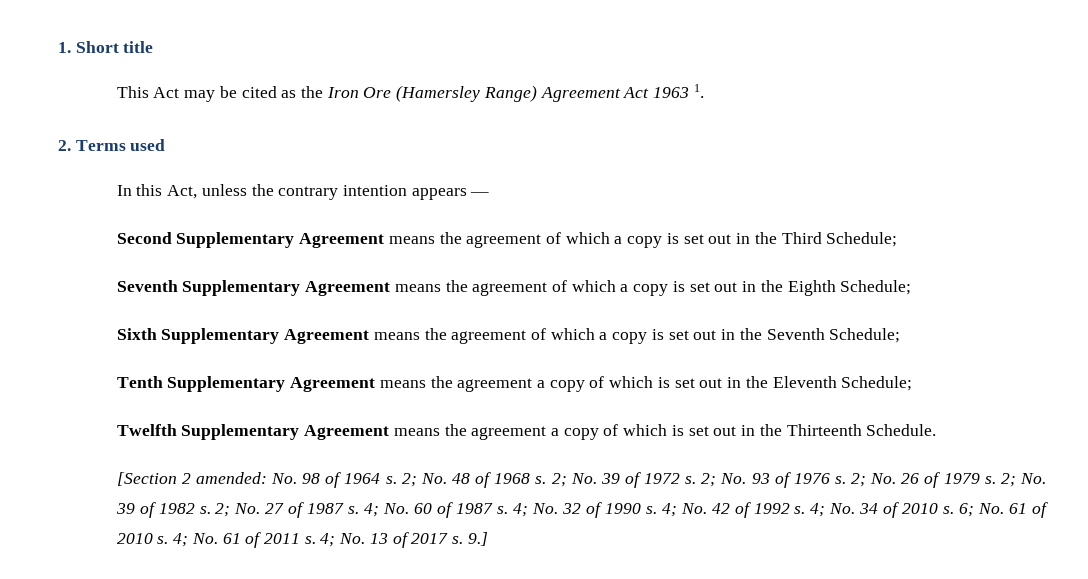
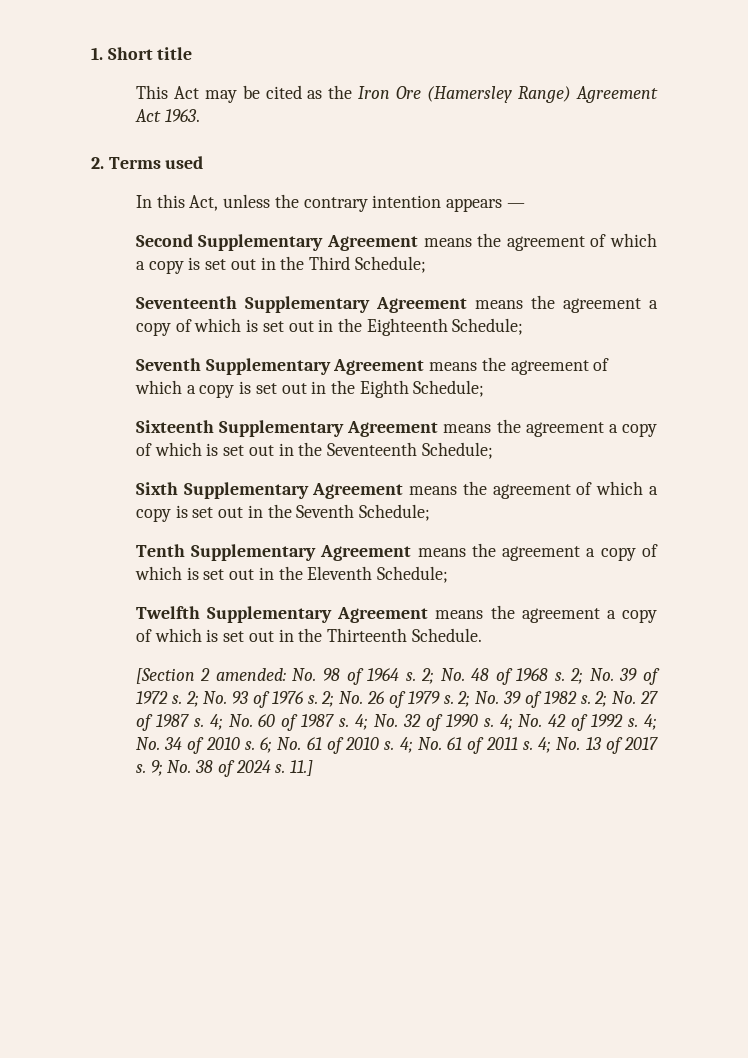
- This Act may be cited as the Iron Ore (Hamersley Range) Agreement Act 1963 1.
+ This Act may be cited as the Iron Ore (Hamersley Range) Agreement Act 1963.
+ Seventeenth Supplementary Agreement means the agreement a copy of which is set out in the Eighteenth Schedule;
+ Sixteenth Supplementary Agreement means the agreement a copy of which is set out in the Seventeenth Schedule;
- 9.]
+ 9; No. 38 of 2024 s. 11.]

